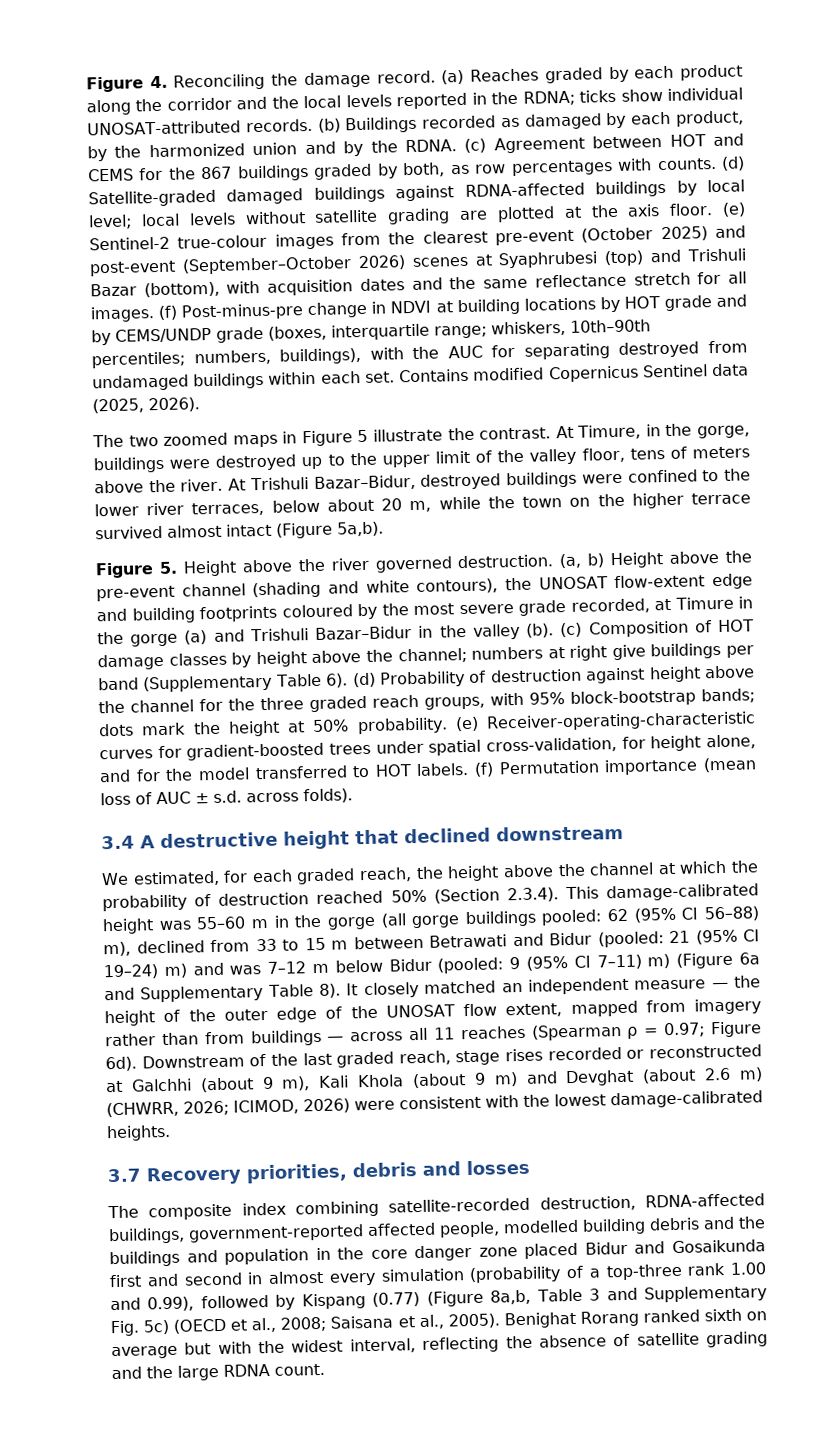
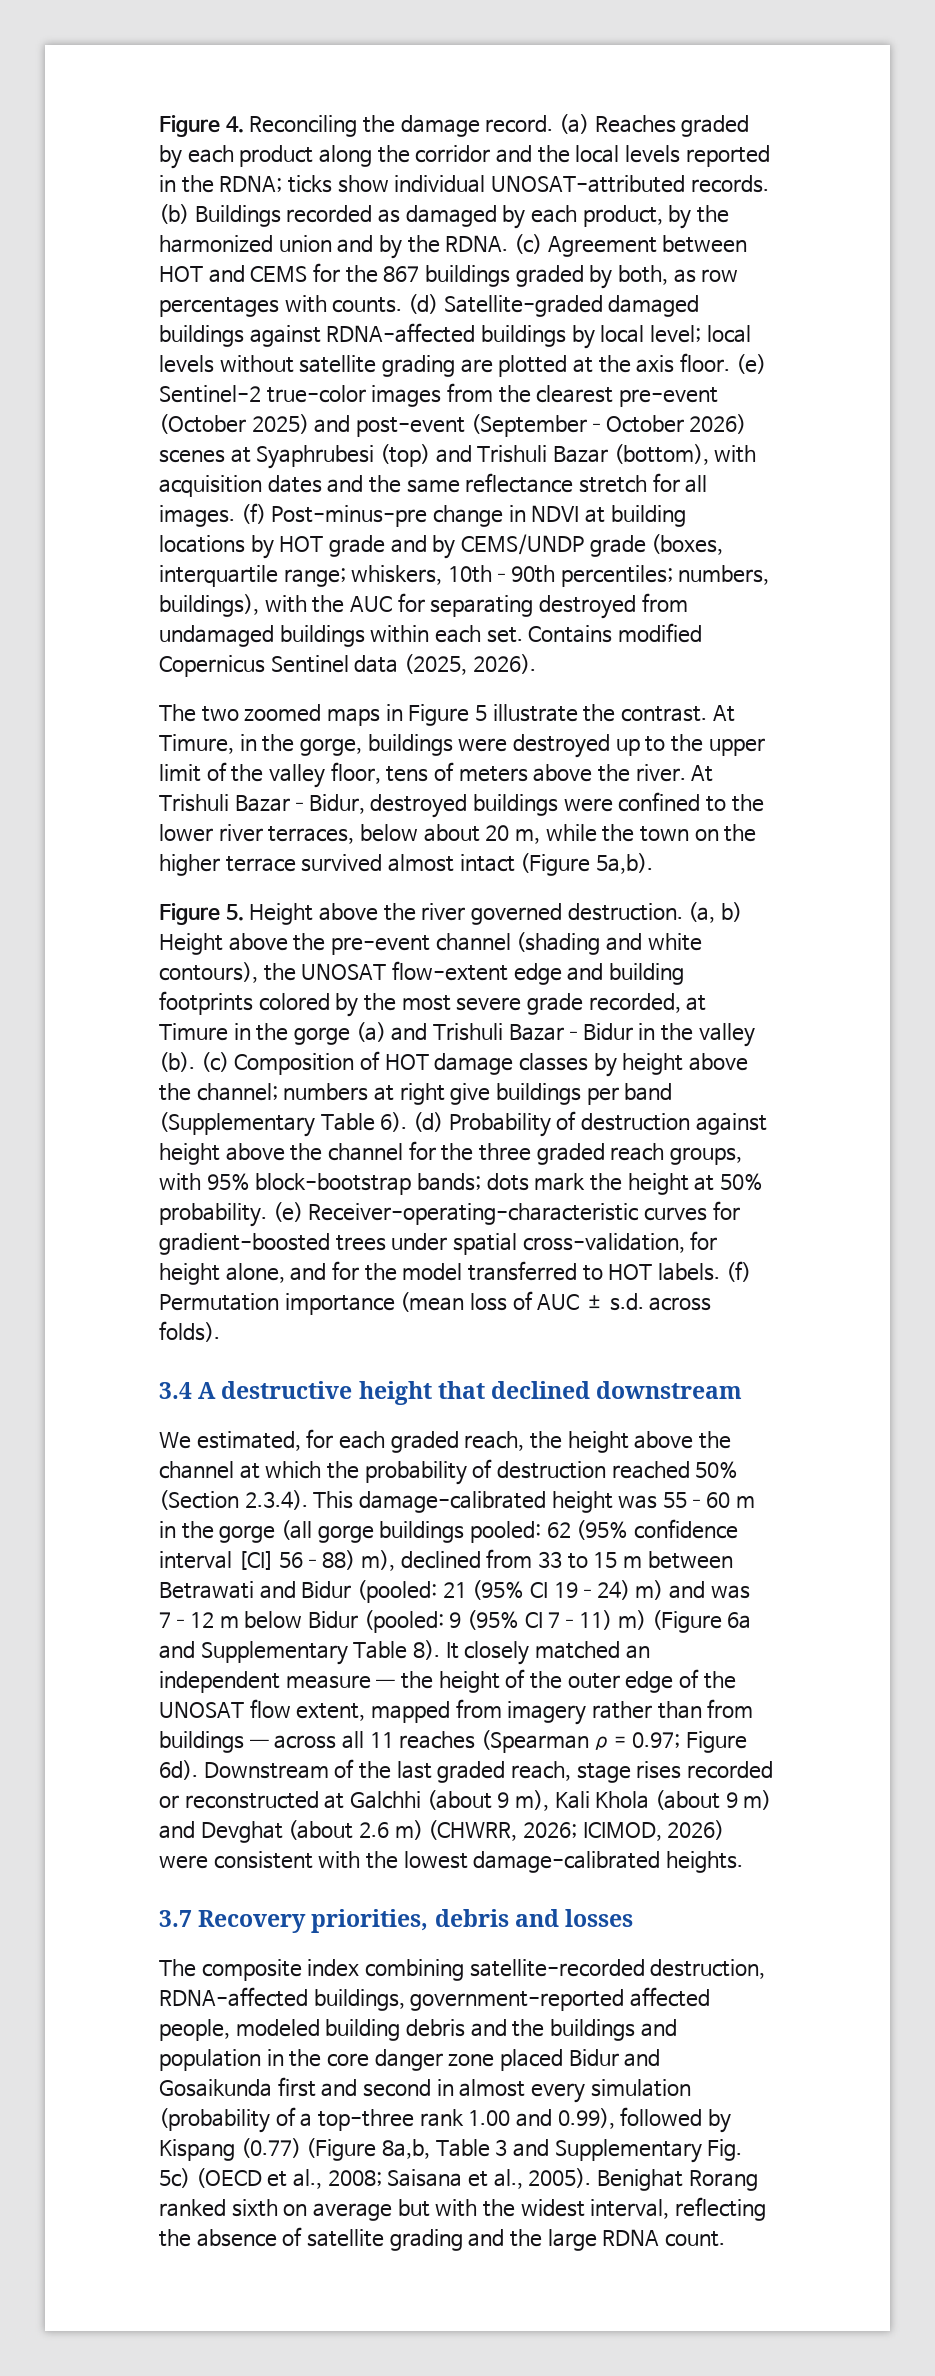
- (e) Sentinel-2 true-colour images from the clearest pre-event (October 2025) and post-event (September–October 2026) scenes at Syaphrubesi (top) and Trishuli Bazar (bottom), with acquisition dates and the same reflectance stretch for all images.
+ (e) Sentinel-2 true-color images from the clearest pre-event (October 2025) and post-event (September–October 2026) scenes at Syaphrubesi (top) and Trishuli Bazar (bottom), with acquisition dates and the same reflectance stretch for all images.
- (a, b) Height above the pre-event channel (shading and white contours), the UNOSAT flow-extent edge and building footprints coloured by the most severe grade recorded, at Timure in the gorge (a) and Trishuli Bazar–Bidur in the valley (b).
+ (a, b) Height above the pre-event channel (shading and white contours), the UNOSAT flow-extent edge and building footprints colored by the most severe grade recorded, at Timure in the gorge (a) and Trishuli Bazar–Bidur in the valley (b).
- 62 (95% CI 56–88) m), declined from 33 to 15 m between Betrawati and Bidur (pooled:
+ 62 (95% confidence interval [CI] 56–88) m), declined from 33 to 15 m between Betrawati and Bidur (pooled:
- The composite index combining satellite-recorded destruction, RDNA-affected buildings, government-reported affected people, modelled building debris and the buildings and population in the core danger zone placed Bidur and Gosaikunda first and second in almost every simulation (probability of a top-three rank 1.00 and 0.99), followed by Kispang (0.77) (Figure 8a,b, Table 3 and Supplementary Fig. 5c) (OECD et al., 2008;
+ The composite index combining satellite-recorded destruction, RDNA-affected buildings, government-reported affected people, modeled building debris and the buildings and population in the core danger zone placed Bidur and Gosaikunda first and second in almost every simulation (probability of a top-three rank 1.00 and 0.99), followed by Kispang (0.77) (Figure 8a,b, Table 3 and Supplementary Fig. 5c) (OECD et al., 2008;

